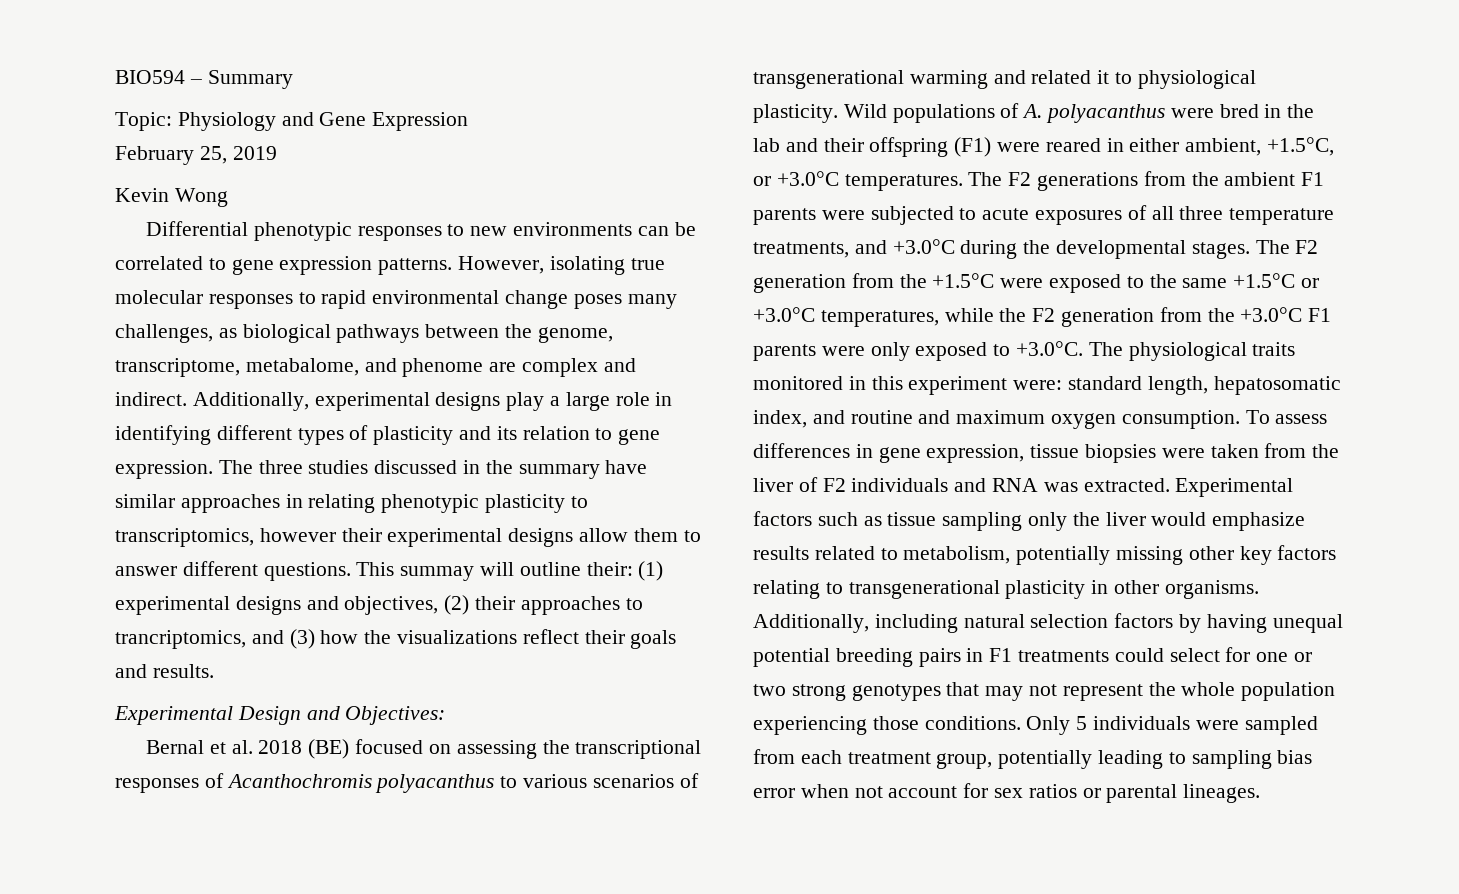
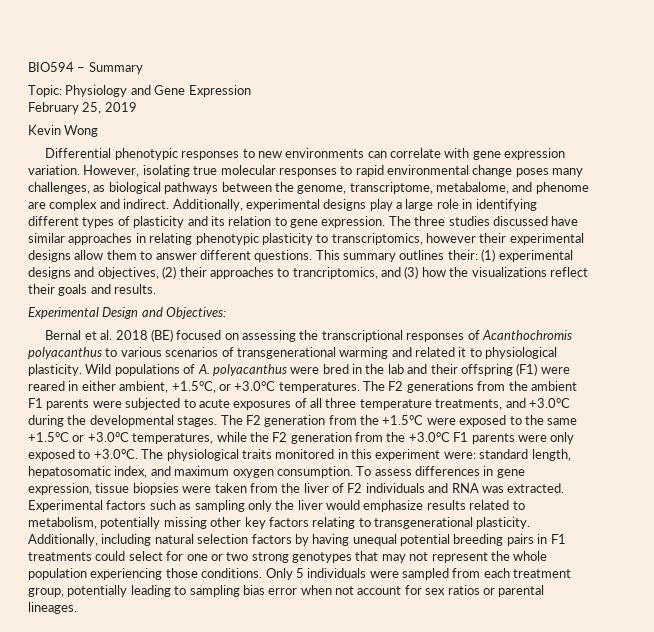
- Differential phenotypic responses to new environments can be correlated to gene expression patterns.
+ Differential phenotypic responses to new environments can correlate with gene expression variation.
- The three studies discussed in the summary have similar approaches in relating phenotypic plasticity to transcriptomics, however their experimental designs allow them to answer different questions.
+ The three studies discussed have similar approaches in relating phenotypic plasticity to transcriptomics, however their experimental designs allow them to answer different questions.
- This summay will outline their: (1) experimental designs and objectives, (2) their approaches to trancriptomics, and (3) how the visualizations reflect their goals and results.
+ This summary outlines their: (1) experimental designs and objectives, (2) their approaches to trancriptomics, and (3) how the visualizations reflect their goals and results.
- The F2 generation from the +1.5°C were exposed to the same +1.5°C or +3.0°C temperatures, while the F2 generation from the +3.0°C F1 parents were only exposed to +3.0°C. The physiological traits monitored in this experiment were: standard length, hepatosomatic index, and routine and maximum oxygen consumption.
+ The F2 generation from the +1.5°C were exposed to the same +1.5°C or +3.0°C temperatures, while the F2 generation from the +3.0°C F1 parents were only exposed to +3.0°C. The physiological traits monitored in this experiment were: standard length, hepatosomatic index, and maximum oxygen consumption.
- Experimental factors such as tissue sampling only the liver would emphasize results related to metabolism, potentially missing other key factors relating to transgenerational plasticity in other organisms.
+ Experimental factors such as sampling only the liver would emphasize results related to metabolism, potentially missing other key factors relating to transgenerational plasticity.

